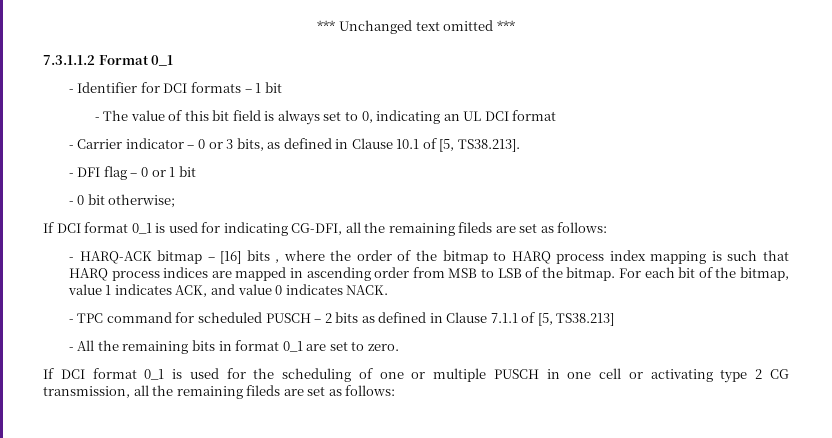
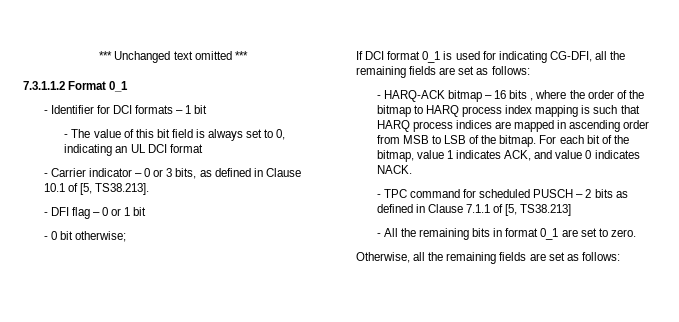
- If DCI format 0_1 is used for indicating CG-DFI, all the remaining fileds are set as follows:
+ If DCI format 0_1 is used for indicating CG-DFI, all the remaining fields are set as follows:
- - HARQ-ACK bitmap – [16] bits , where the order of the bitmap to HARQ process index mapping is such that HARQ process indices are mapped in ascending order from MSB to LSB of the bitmap.
+ - HARQ-ACK bitmap – 16 bits , where the order of the bitmap to HARQ process index mapping is such that HARQ process indices are mapped in ascending order from MSB to LSB of the bitmap.
- If DCI format 0_1 is used for the scheduling of one or multiple PUSCH in one cell or activating type 2 CG transmission, all the remaining fileds are set as follows:
+ Otherwise, all the remaining fields are set as follows:

